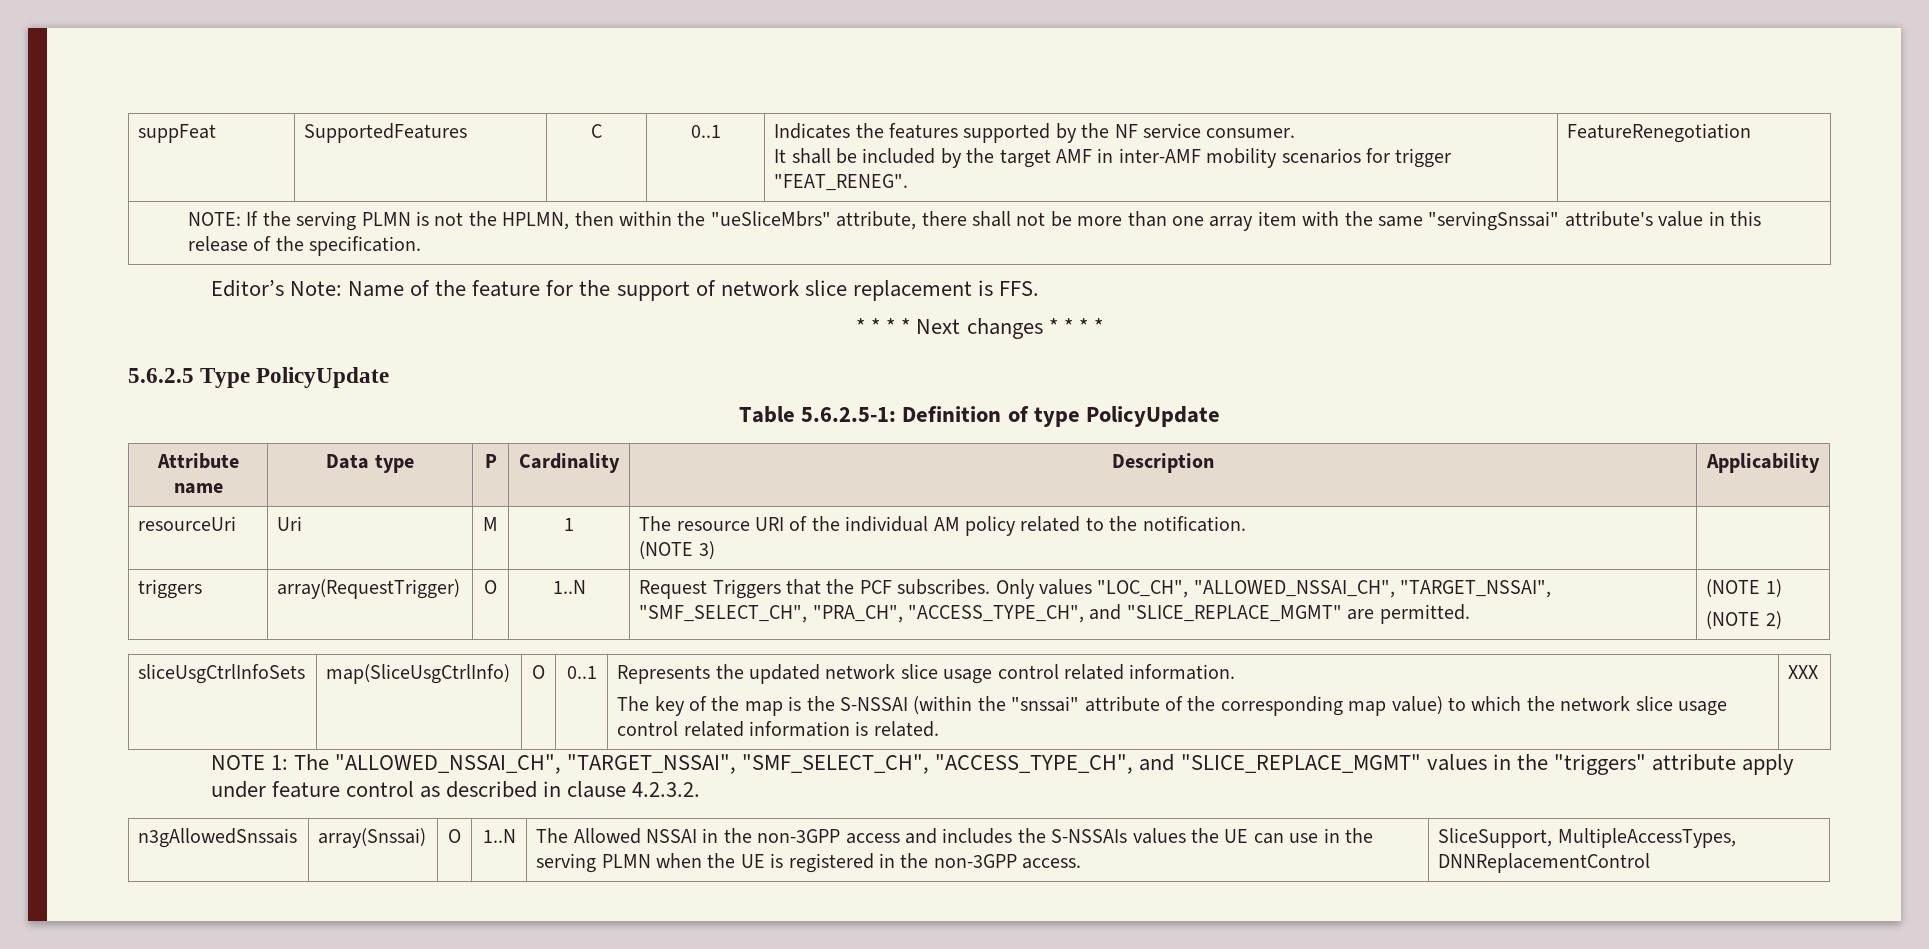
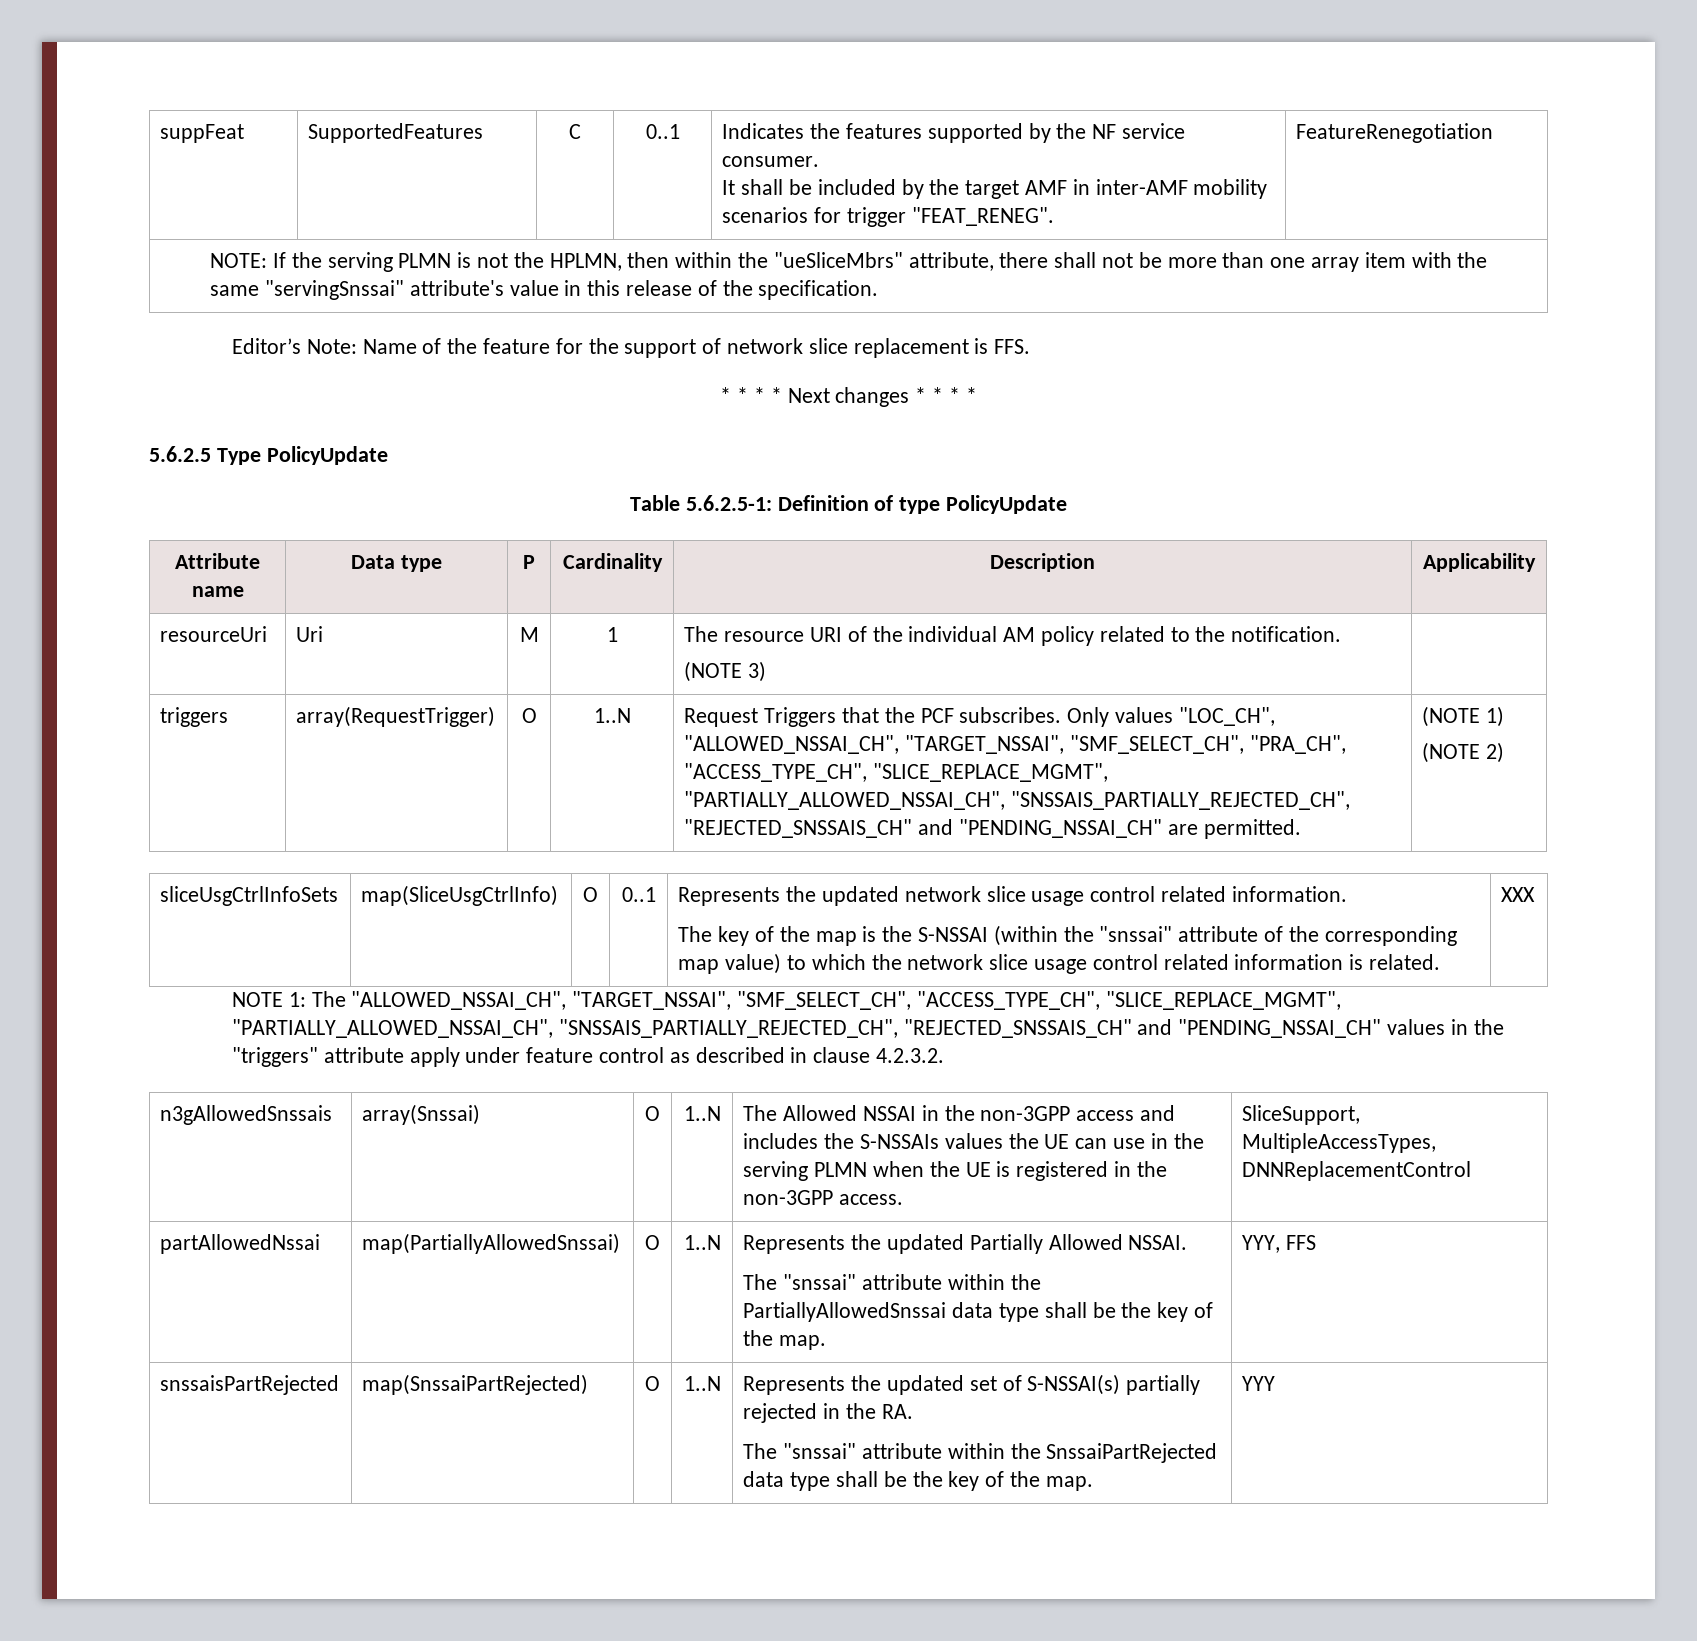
- triggers | array(RequestTrigger) | O | 1..N | Request Triggers that the PCF subscribes. Only values "LOC_CH", "ALLOWED_NSSAI_CH", "TARGET_NSSAI", "SMF_SELECT_CH", "PRA_CH", "ACCESS_TYPE_CH", and "SLICE_REPLACE_MGMT" are permitted. | (NOTE 1)
+ triggers | array(RequestTrigger) | O | 1..N | Request Triggers that the PCF subscribes. Only values "LOC_CH", "ALLOWED_NSSAI_CH", "TARGET_NSSAI", "SMF_SELECT_CH", "PRA_CH", "ACCESS_TYPE_CH", "SLICE_REPLACE_MGMT", "PARTIALLY_ALLOWED_NSSAI_CH", "SNSSAIS_PARTIALLY_REJECTED_CH", "REJECTED_SNSSAIS_CH" and "PENDING_NSSAI_CH" are permitted. | (NOTE 1)
- NOTE 1: The "ALLOWED_NSSAI_CH", "TARGET_NSSAI", "SMF_SELECT_CH", "ACCESS_TYPE_CH", and "SLICE_REPLACE_MGMT" values in the "triggers" attribute apply under feature control as described in clause 4.2.3.2.
+ NOTE 1: The "ALLOWED_NSSAI_CH", "TARGET_NSSAI", "SMF_SELECT_CH", "ACCESS_TYPE_CH", "SLICE_REPLACE_MGMT", "PARTIALLY_ALLOWED_NSSAI_CH", "SNSSAIS_PARTIALLY_REJECTED_CH", "REJECTED_SNSSAIS_CH" and "PENDING_NSSAI_CH" values in the "triggers" attribute apply under feature control as described in clause 4.2.3.2.
+ partAllowedNssai | map(PartiallyAllowedSnssai) | O | 1..N | Represents the updated Partially Allowed NSSAI.
+ The "snssai" attribute within the PartiallyAllowedSnssai data type shall be the key of the map. | YYY, FFS
+ snssaisPartRejected | map(SnssaiPartRejected) | O | 1..N | Represents the updated set of S-NSSAI(s) partially rejected in the RA.
+ The "snssai" attribute within the SnssaiPartRejected data type shall be the key of the map. | YYY

